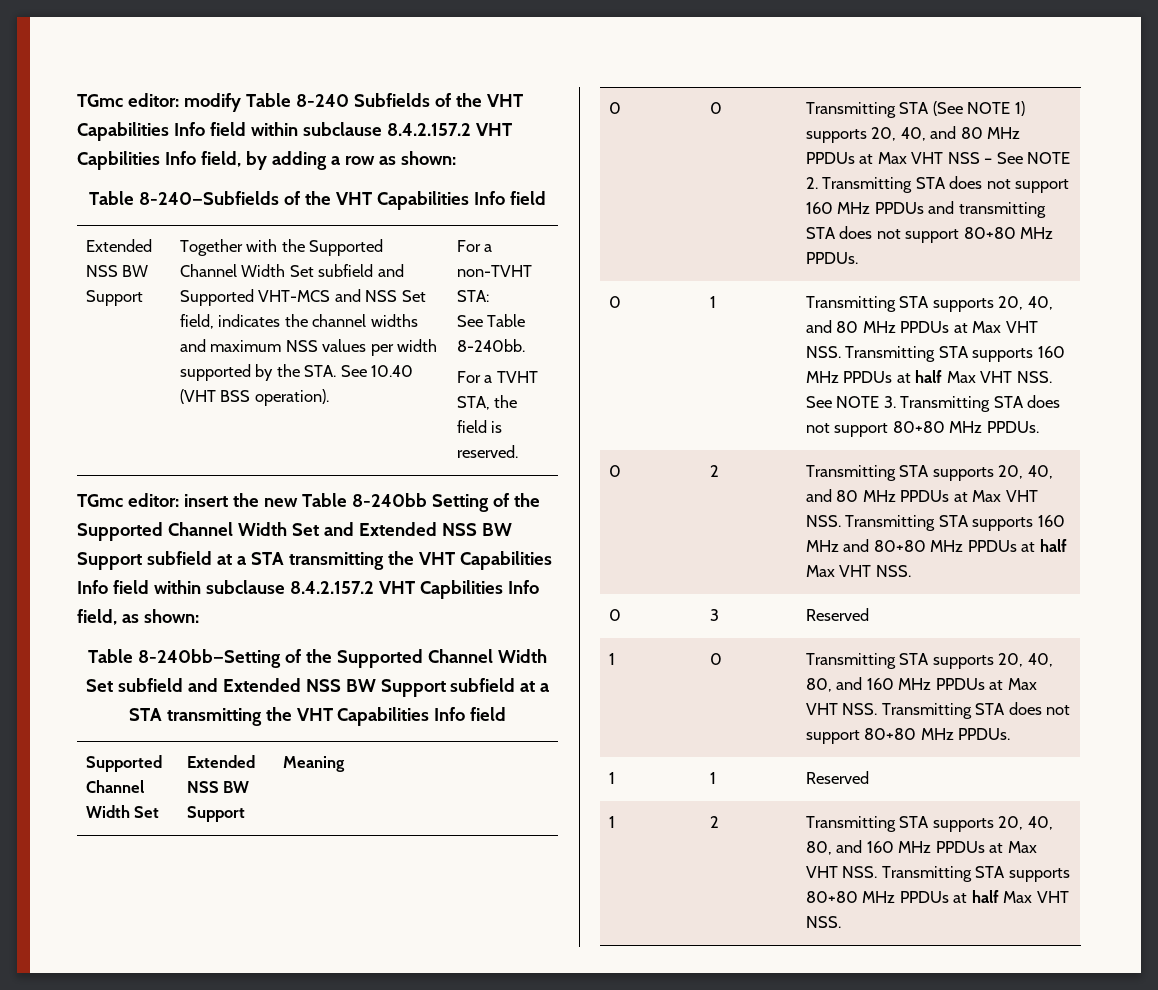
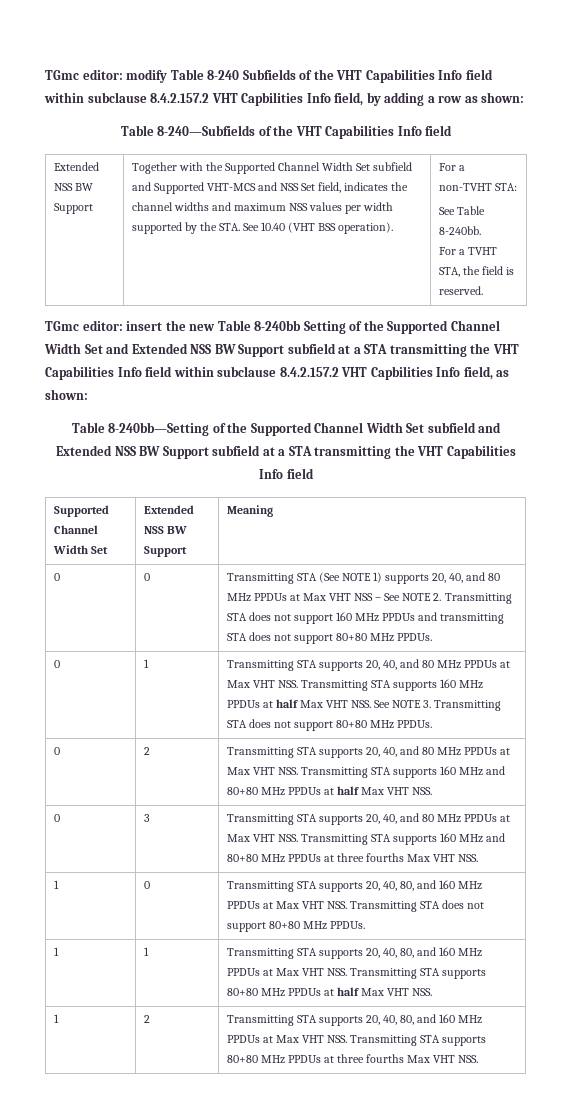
- 0 | 3 | Reserved
+ 0 | 3 | Transmitting STA supports 20, 40, and 80 MHz PPDUs at Max VHT NSS. Transmitting STA supports 160 MHz and 80+80 MHz PPDUs at three fourths Max VHT NSS.
- 1 | 1 | Reserved
+ 1 | 1 | Transmitting STA supports 20, 40, 80, and 160 MHz PPDUs at Max VHT NSS. Transmitting STA supports 80+80 MHz PPDUs at half Max VHT NSS.
- 1 | 2 | Transmitting STA supports 20, 40, 80, and 160 MHz PPDUs at Max VHT NSS. Transmitting STA supports 80+80 MHz PPDUs at half Max VHT NSS.
+ 1 | 2 | Transmitting STA supports 20, 40, 80, and 160 MHz PPDUs at Max VHT NSS. Transmitting STA supports 80+80 MHz PPDUs at three fourths Max VHT NSS.

